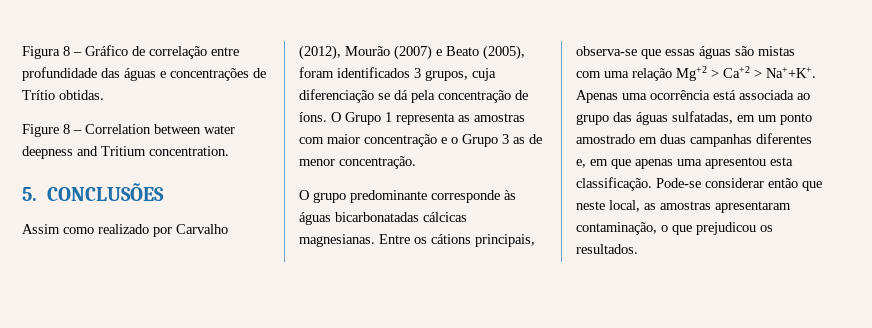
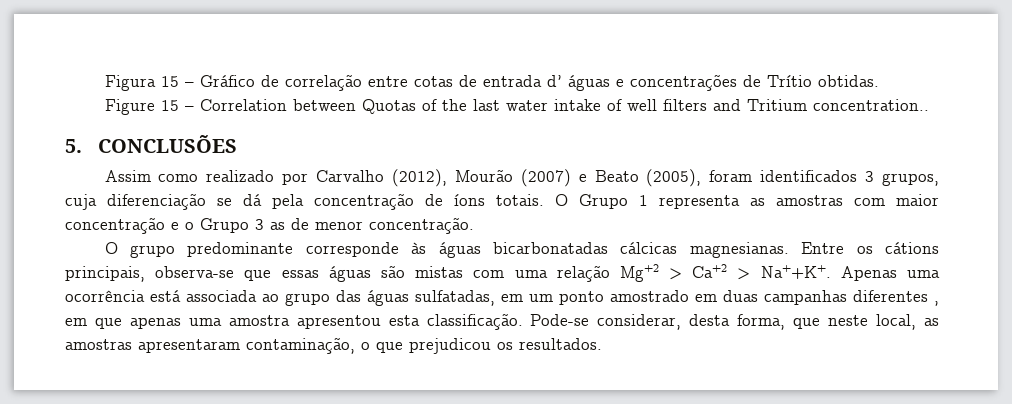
- Figura 8 – Gráfico de correlação entre profundidade das águas e concentrações de Trítio obtidas.
+ Figura 15 – Gráfico de correlação entre cotas de entrada d’ águas e concentrações de Trítio obtidas.
- Figure 8 – Correlation between water deepness and Tritium concentration.
+ Figure 15 – Correlation between Quotas of the last water intake of well filters and Tritium concentration..
- Assim como realizado por Carvalho (2012), Mourão (2007) e Beato (2005), foram identificados 3 grupos, cuja diferenciação se dá pela concentração de íons.
+ Assim como realizado por Carvalho (2012), Mourão (2007) e Beato (2005), foram identificados 3 grupos, cuja diferenciação se dá pela concentração de íons totais.
- Apenas uma ocorrência está associada ao grupo das águas sulfatadas, em um ponto amostrado em duas campanhas diferentes e, em que apenas uma apresentou esta classificação.
+ Apenas uma ocorrência está associada ao grupo das águas sulfatadas, em um ponto amostrado em duas campanhas diferentes , em que apenas uma amostra apresentou esta classificação.
- Pode-se considerar então que neste local, as amostras apresentaram contaminação, o que prejudicou os resultados.
+ Pode-se considerar, desta forma, que neste local, as amostras apresentaram contaminação, o que prejudicou os resultados.

